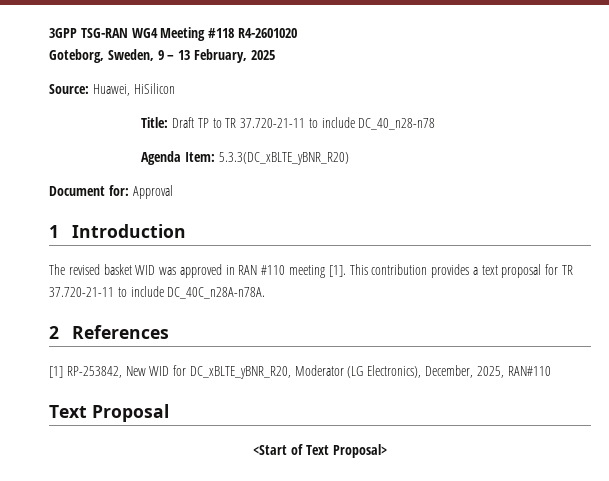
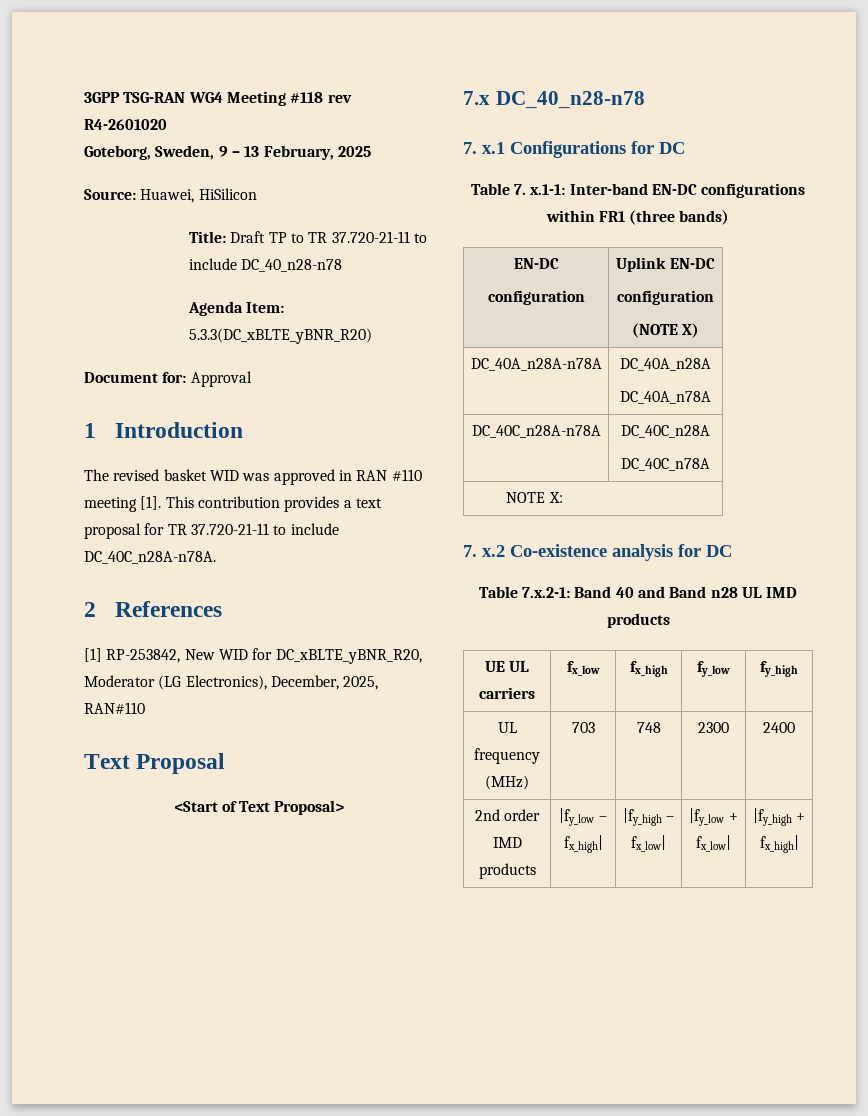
- 3GPP TSG-RAN WG4 Meeting #118 R4-2601020
+ 3GPP TSG-RAN WG4 Meeting #118 rev R4-2601020
+ 7.x DC_40_n28-n78
+ 7. x.1 Configurations for DC
+ Table 7. x.1-1: Inter-band EN-DC configurations within FR1 (three bands)
+ EN-DC
+ configuration | Uplink EN-DC
+ configuration
+ (NOTE X)
+ DC_40A_n28A-n78A | DC_40A_n28A
+ DC_40A_n78A
+ DC_40C_n28A-n78A | DC_40C_n28A
+ DC_40C_n78A
+ NOTE X:
+ 7. x.2 Co-existence analysis for DC
+ Table 7.x.2-1: Band 40 and Band n28 UL IMD products
+ UE UL carriers | fx_low | fx_high | fy_low | fy_high
+ UL frequency (MHz) | 703 | 748 | 2300 | 2400
+ 2nd order IMD products | |fy_low – fx_high| | |fy_high – fx_low| | |fy_low + fx_low| | |fy_high + fx_high|

